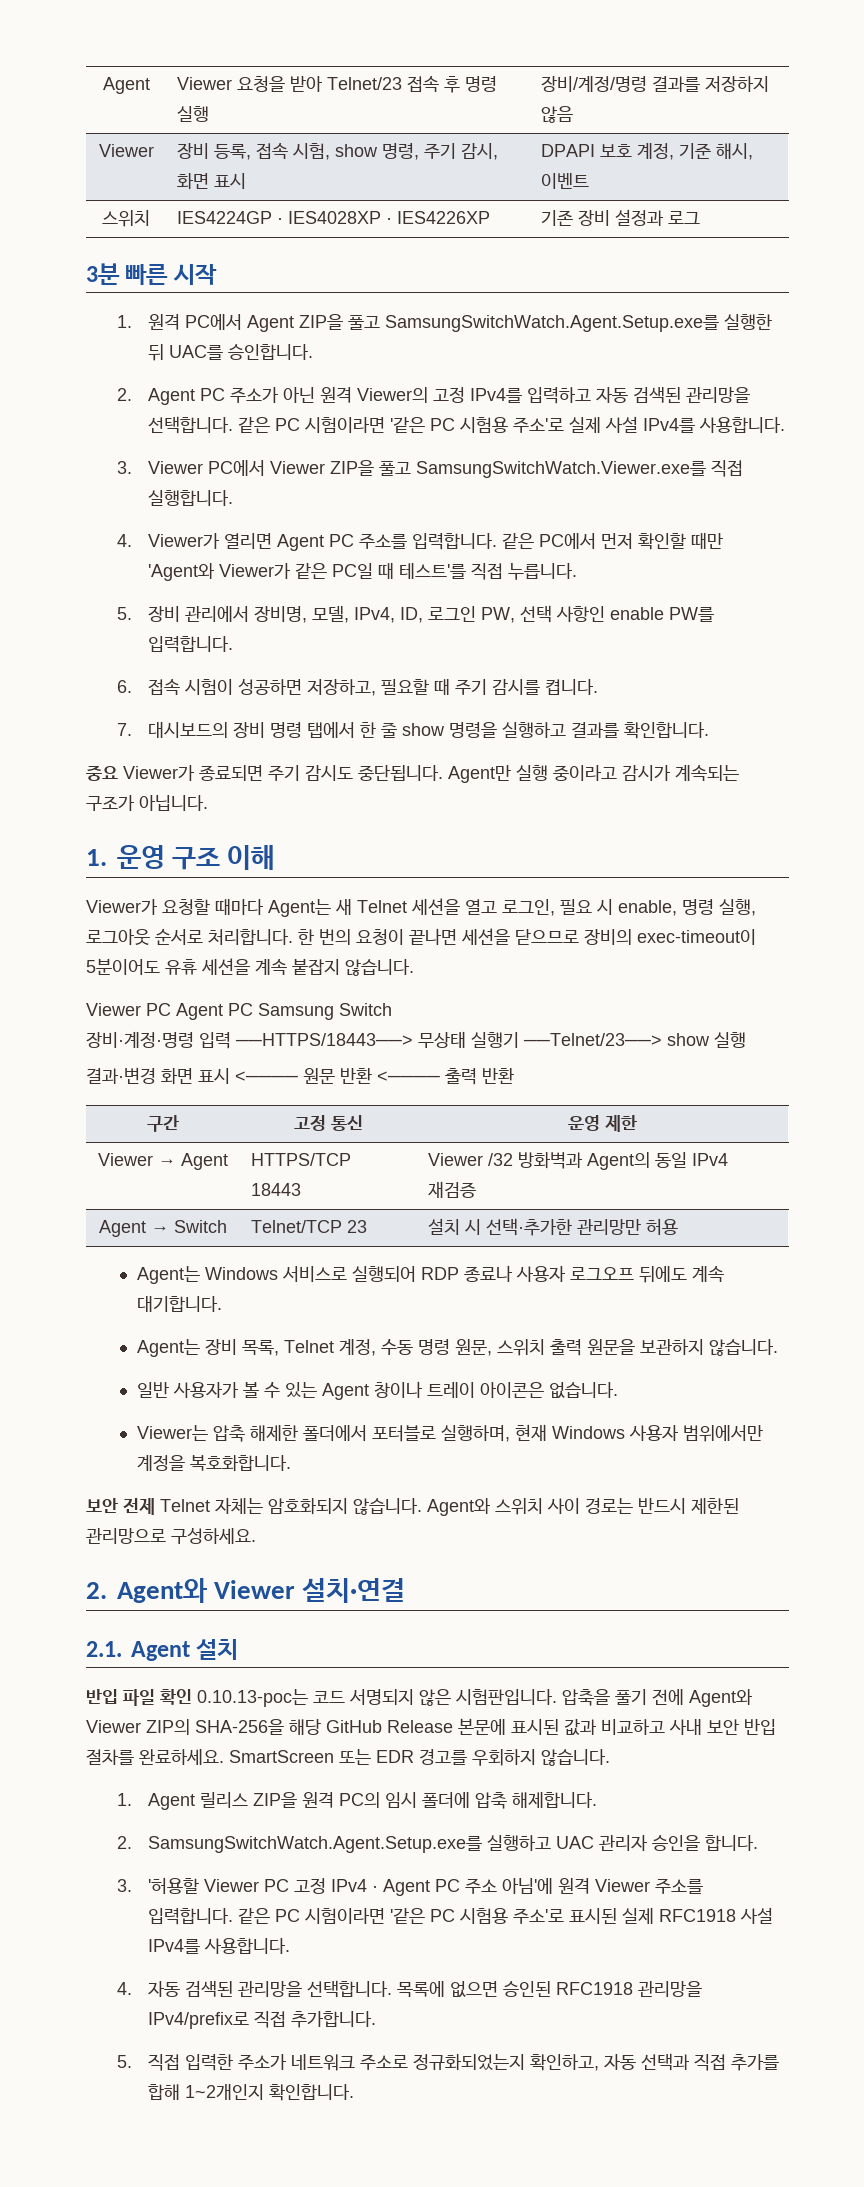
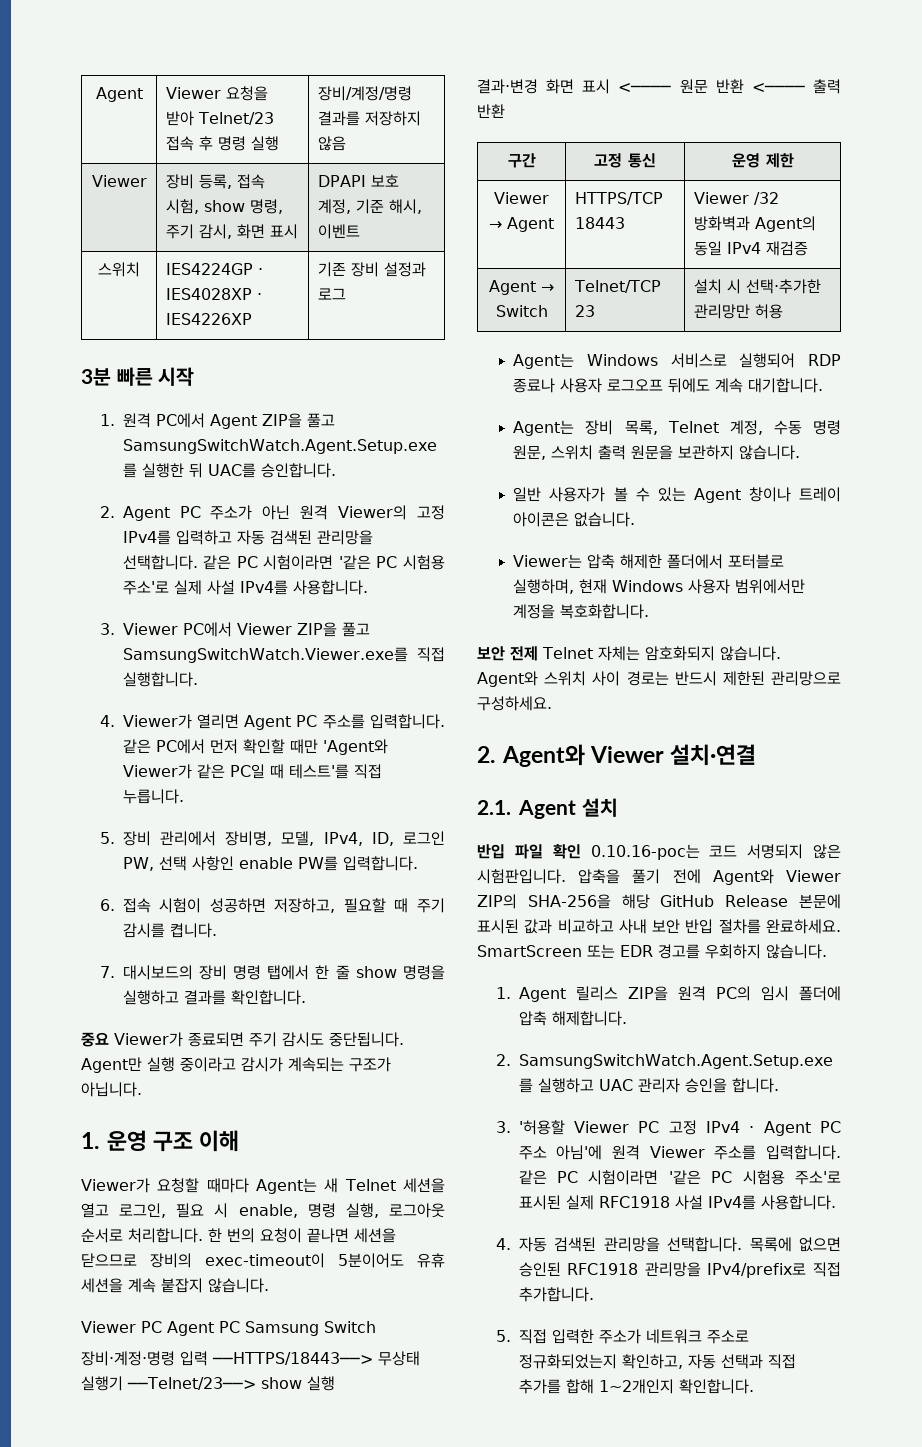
- 반입 파일 확인 0.10.13-poc는 코드 서명되지 않은 시험판입니다.
+ 반입 파일 확인 0.10.16-poc는 코드 서명되지 않은 시험판입니다.

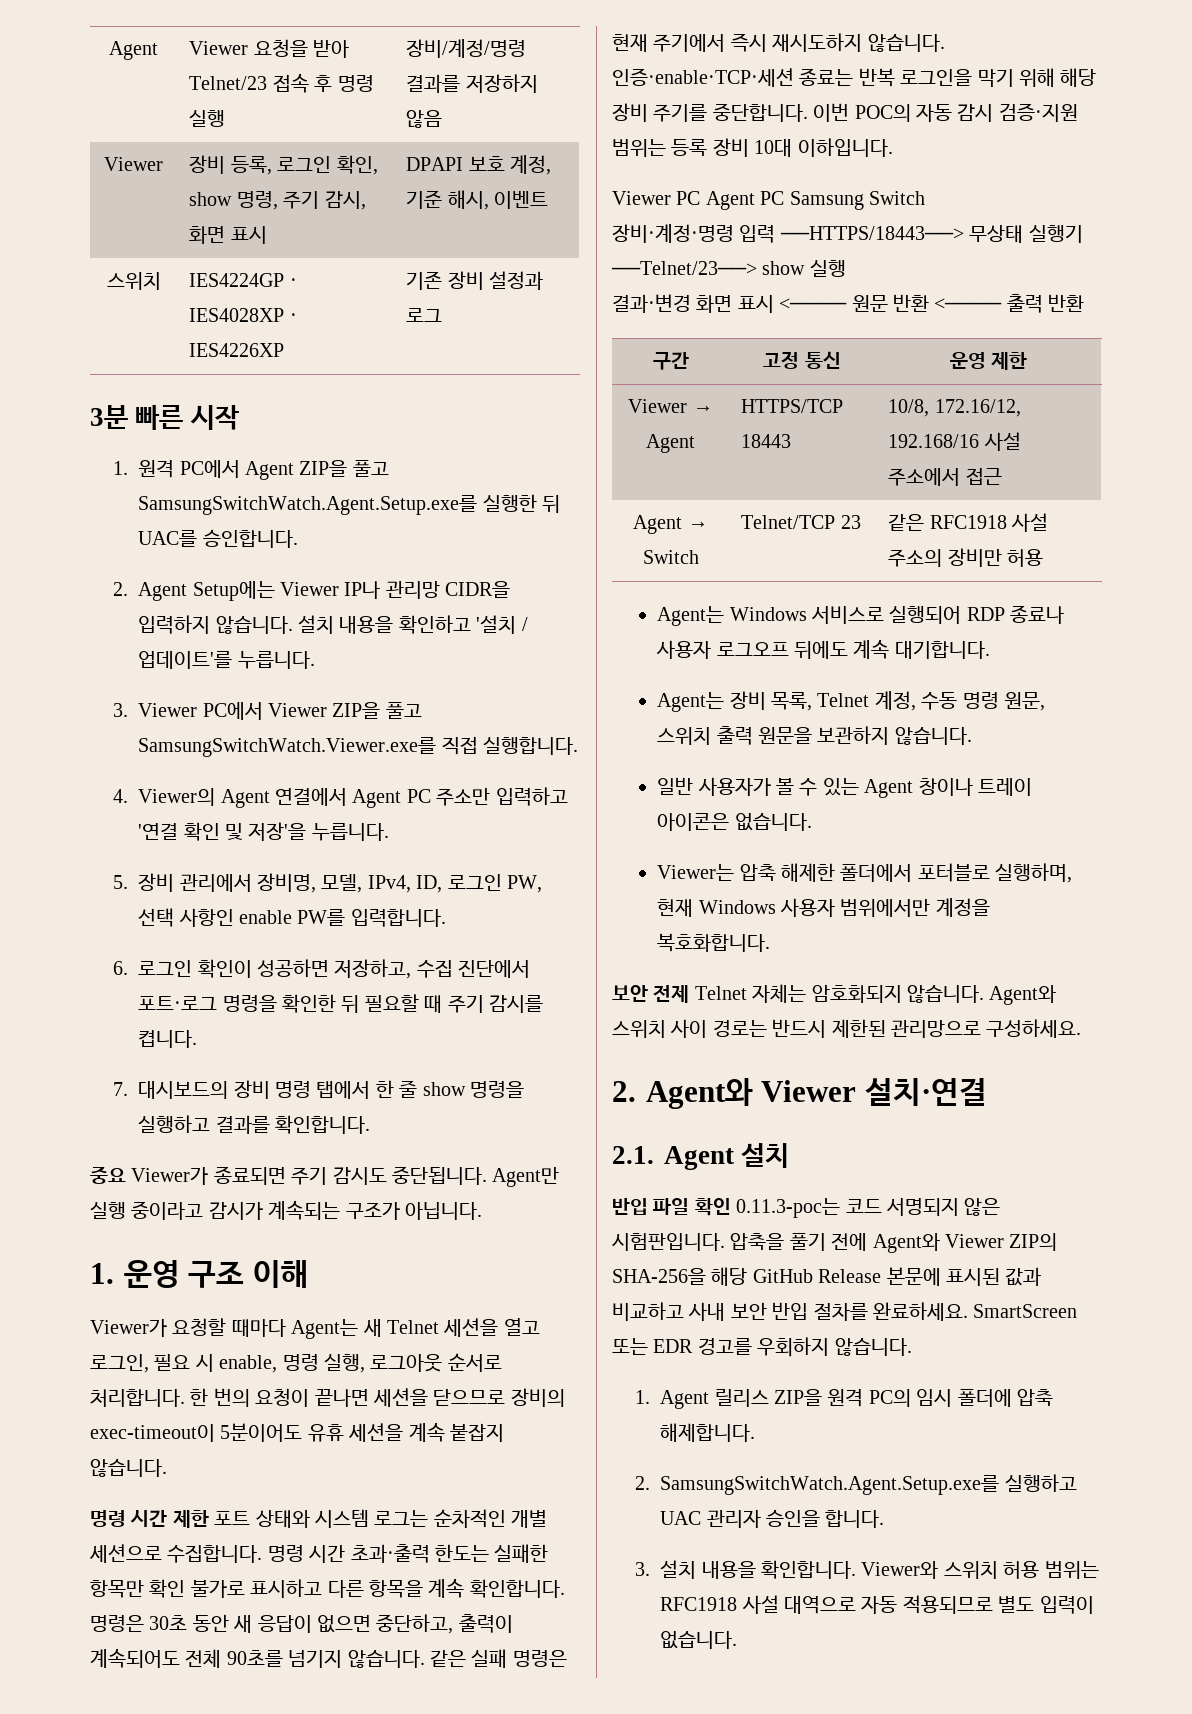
- Viewer | 장비 등록, 접속 시험, show 명령, 주기 감시, 화면 표시 | DPAPI 보호 계정, 기준 해시, 이벤트
+ Viewer | 장비 등록, 로그인 확인, show 명령, 주기 감시, 화면 표시 | DPAPI 보호 계정, 기준 해시, 이벤트
- 2. Agent PC 주소가 아닌 원격 Viewer의 고정 IPv4를 입력하고 자동 검색된 관리망을 선택합니다. 같은 PC 시험이라면 '같은 PC 시험용 주소'로 실제 사설 IPv4를 사용합니다.
+ 2. Agent Setup에는 Viewer IP나 관리망 CIDR을 입력하지 않습니다. 설치 내용을 확인하고 '설치 / 업데이트'를 누릅니다.
- 4. Viewer가 열리면 Agent PC 주소를 입력합니다. 같은 PC에서 먼저 확인할 때만 'Agent와 Viewer가 같은 PC일 때 테스트'를 직접 누릅니다.
+ 4. Viewer의 Agent 연결에서 Agent PC 주소만 입력하고 '연결 확인 및 저장'을 누릅니다.
- 6. 접속 시험이 성공하면 저장하고, 필요할 때 주기 감시를 켭니다.
+ 6. 로그인 확인이 성공하면 저장하고, 수집 진단에서 포트·로그 명령을 확인한 뒤 필요할 때 주기 감시를 켭니다.
+ 명령 시간 제한 포트 상태와 시스템 로그는 순차적인 개별 세션으로 수집합니다. 명령 시간 초과·출력 한도는 실패한 항목만 확인 불가로 표시하고 다른 항목을 계속 확인합니다. 명령은 30초 동안 새 응답이 없으면 중단하고, 출력이 계속되어도 전체 90초를 넘기지 않습니다. 같은 실패 명령은 현재 주기에서 즉시 재시도하지 않습니다. 인증·enable·TCP·세션 종료는 반복 로그인을 막기 위해 해당 장비 주기를 중단합니다. 이번 POC의 자동 감시 검증·지원 범위는 등록 장비 10대 이하입니다.
- Viewer → Agent | HTTPS/TCP 18443 | Viewer /32 방화벽과 Agent의 동일 IPv4 재검증
+ Viewer → Agent | HTTPS/TCP 18443 | 10/8, 172.16/12, 192.168/16 사설 주소에서 접근
- Agent → Switch | Telnet/TCP 23 | 설치 시 선택·추가한 관리망만 허용
+ Agent → Switch | Telnet/TCP 23 | 같은 RFC1918 사설 주소의 장비만 허용
- 반입 파일 확인 0.10.16-poc는 코드 서명되지 않은 시험판입니다.
+ 반입 파일 확인 0.11.3-poc는 코드 서명되지 않은 시험판입니다.
- 3. '허용할 Viewer PC 고정 IPv4 · Agent PC 주소 아님'에 원격 Viewer 주소를 입력합니다. 같은 PC 시험이라면 '같은 PC 시험용 주소'로 표시된 실제 RFC1918 사설 IPv4를 사용합니다.
- 4. 자동 검색된 관리망을 선택합니다. 목록에 없으면 승인된 RFC1918 관리망을 IPv4/prefix로 직접 추가합니다.
- 5. 직접 입력한 주소가 네트워크 주소로 정규화되었는지 확인하고, 자동 선택과 직접 추가를 합해 1~2개인지 확인합니다.
+ 3. 설치 내용을 확인합니다. Viewer와 스위치 허용 범위는 RFC1918 사설 대역으로 자동 적용되므로 별도 입력이 없습니다.

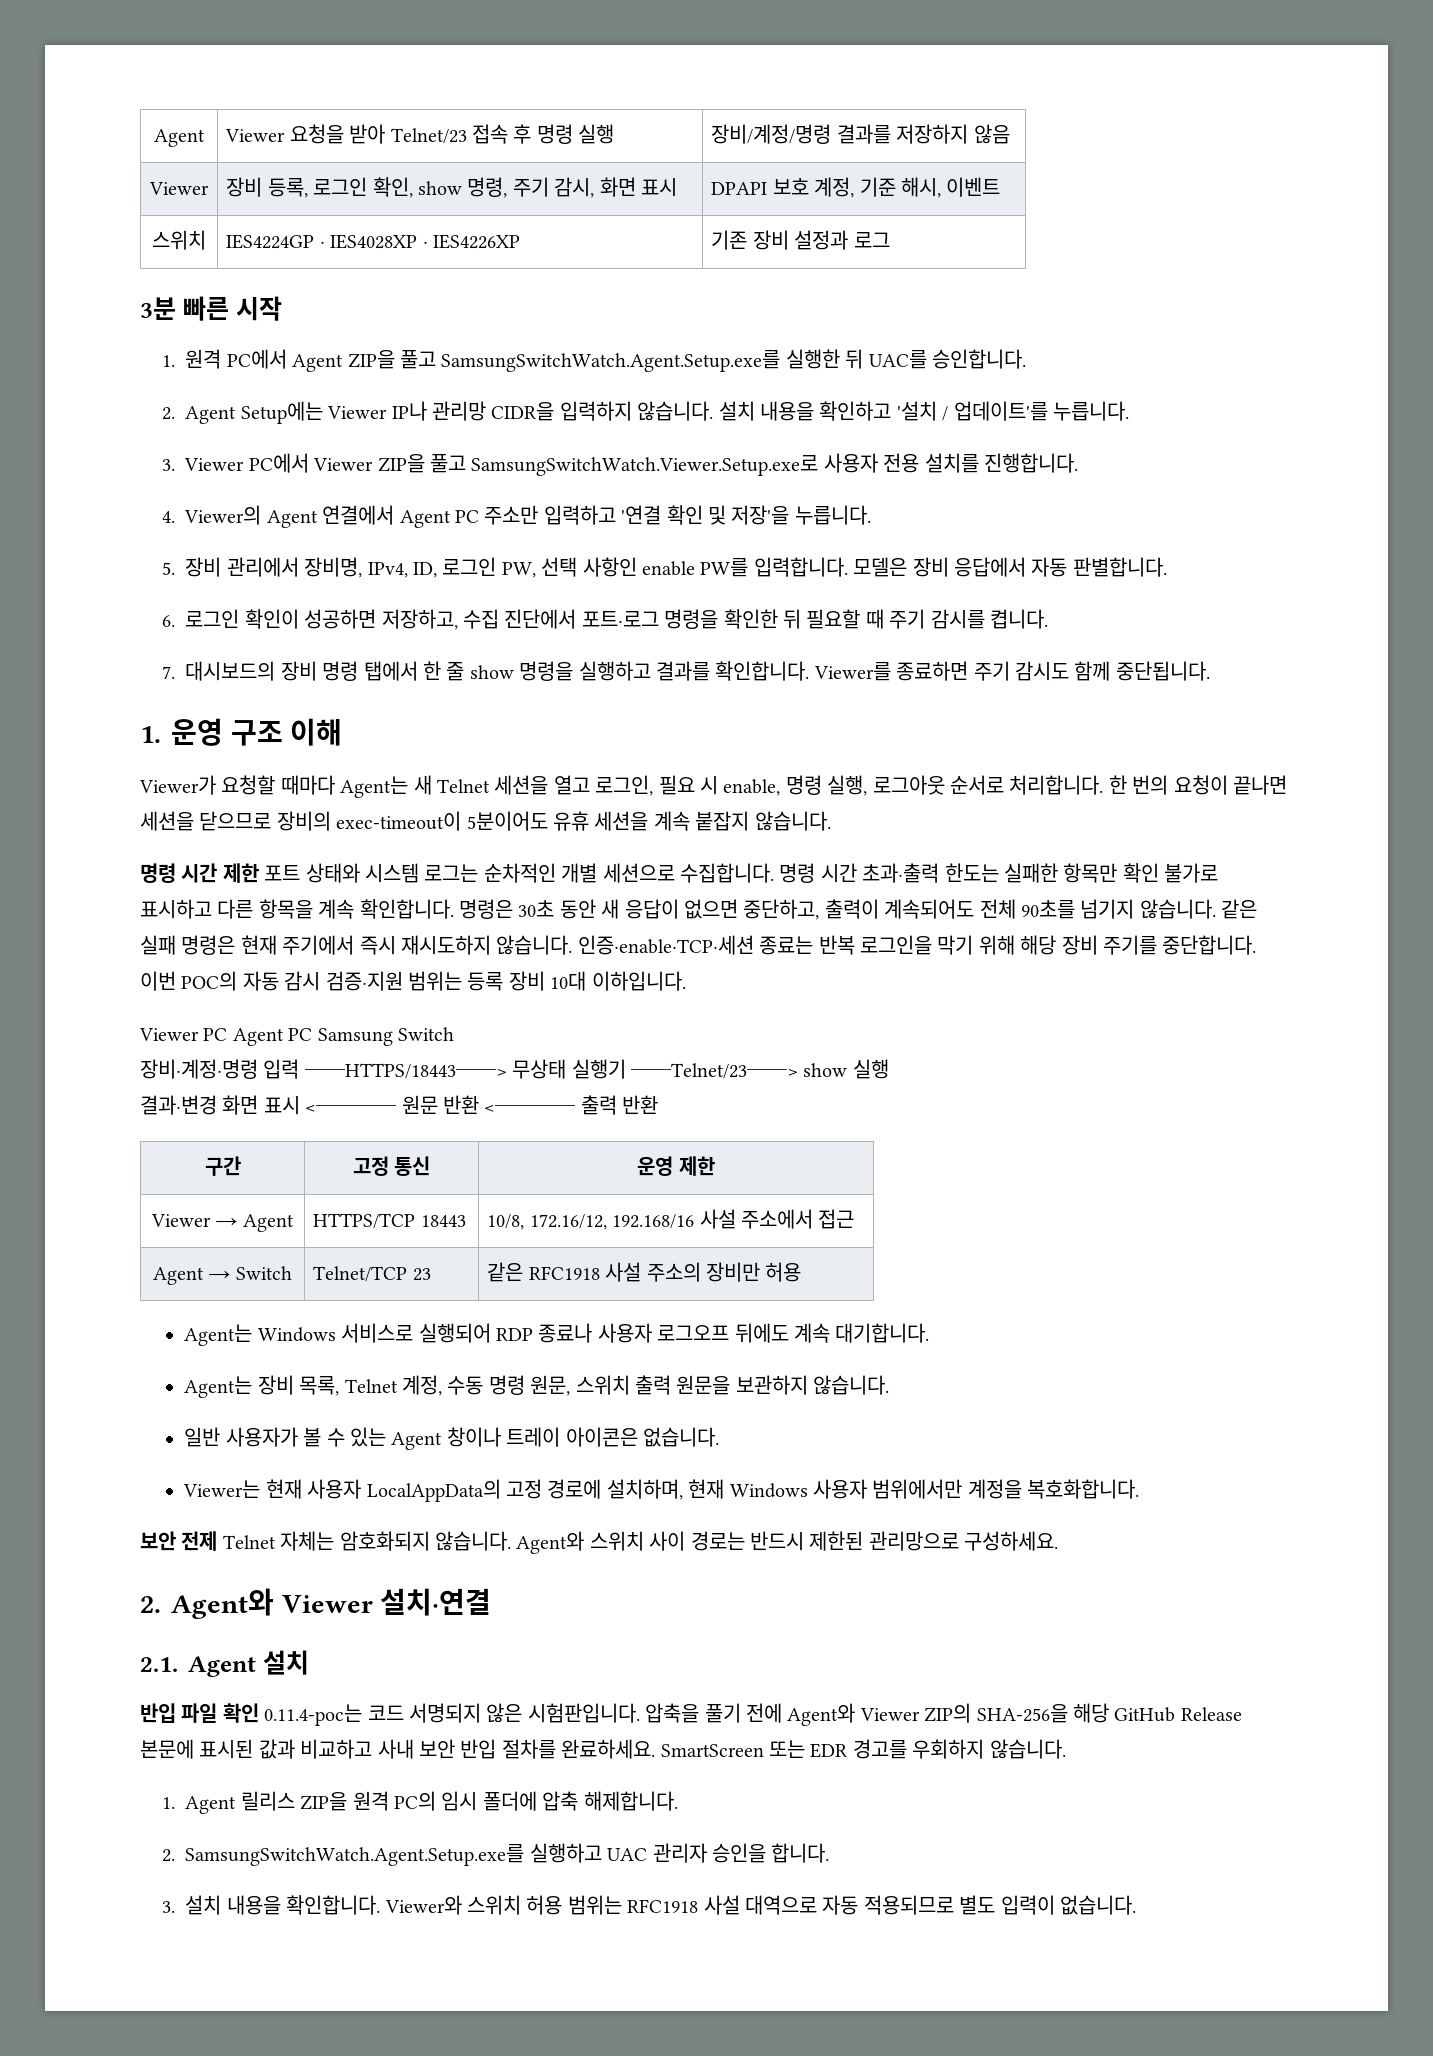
- 3. Viewer PC에서 Viewer ZIP을 풀고 SamsungSwitchWatch.Viewer.exe를 직접 실행합니다.
+ 3. Viewer PC에서 Viewer ZIP을 풀고 SamsungSwitchWatch.Viewer.Setup.exe로 사용자 전용 설치를 진행합니다.
- 5. 장비 관리에서 장비명, 모델, IPv4, ID, 로그인 PW, 선택 사항인 enable PW를 입력합니다.
+ 5. 장비 관리에서 장비명, IPv4, ID, 로그인 PW, 선택 사항인 enable PW를 입력합니다. 모델은 장비 응답에서 자동 판별합니다.
- 7. 대시보드의 장비 명령 탭에서 한 줄 show 명령을 실행하고 결과를 확인합니다.
- 중요 Viewer가 종료되면 주기 감시도 중단됩니다. Agent만 실행 중이라고 감시가 계속되는 구조가 아닙니다.
+ 7. 대시보드의 장비 명령 탭에서 한 줄 show 명령을 실행하고 결과를 확인합니다. Viewer를 종료하면 주기 감시도 함께 중단됩니다.
- Viewer는 압축 해제한 폴더에서 포터블로 실행하며, 현재 Windows 사용자 범위에서만 계정을 복호화합니다.
+ Viewer는 현재 사용자 LocalAppData의 고정 경로에 설치하며, 현재 Windows 사용자 범위에서만 계정을 복호화합니다.
- 반입 파일 확인 0.11.3-poc는 코드 서명되지 않은 시험판입니다.
+ 반입 파일 확인 0.11.4-poc는 코드 서명되지 않은 시험판입니다.

